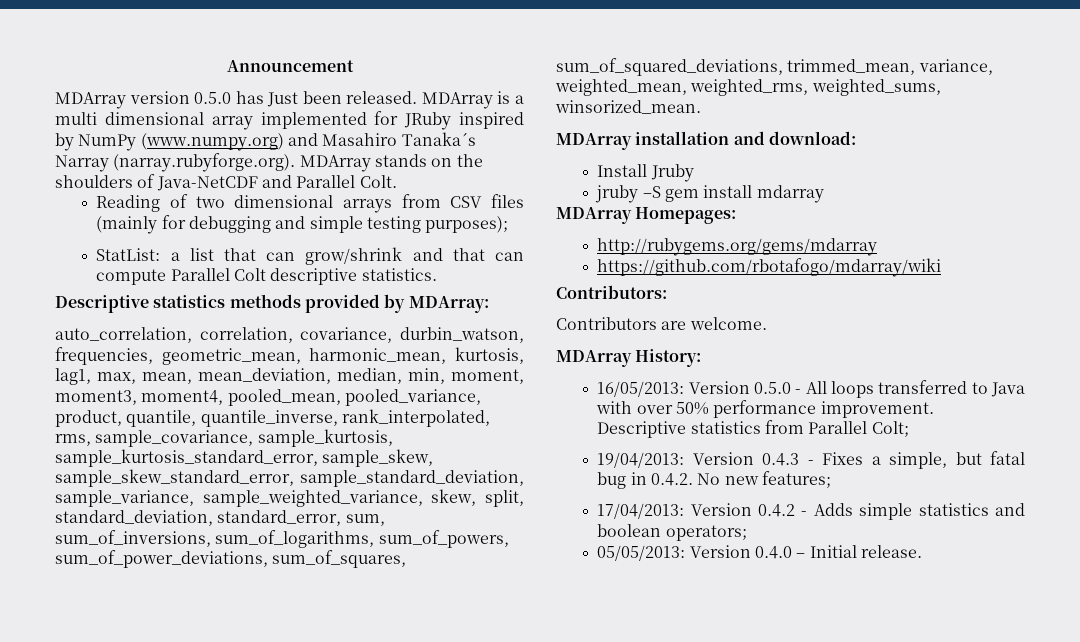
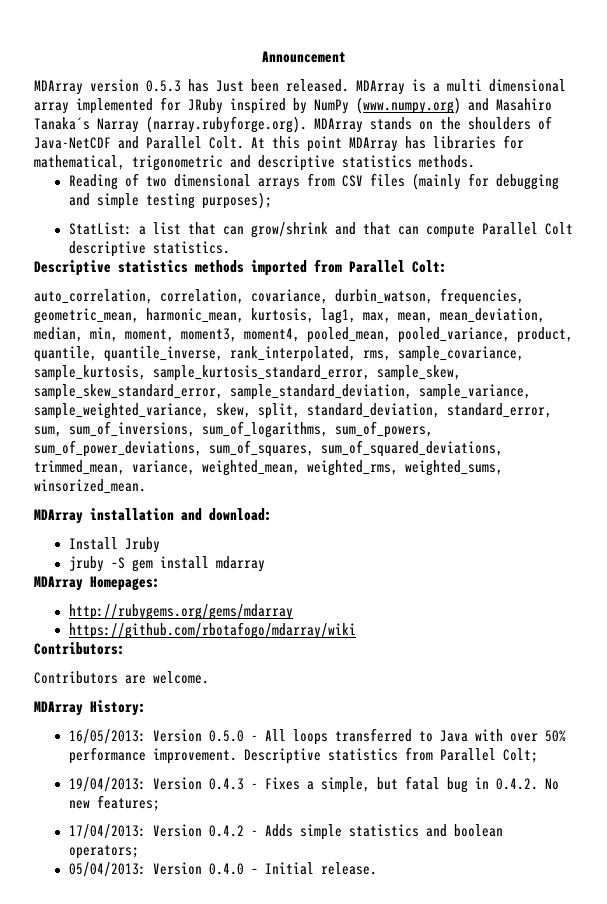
- MDArray version 0.5.0 has Just been released.
+ MDArray version 0.5.3 has Just been released.
+ At this point MDArray has libraries for mathematical, trigonometric and descriptive statistics methods.
- Descriptive statistics methods provided by MDArray:
+ Descriptive statistics methods imported from Parallel Colt:
- 05/05/2013: Version 0.4.0 – Initial release.
+ 05/04/2013: Version 0.4.0 – Initial release.

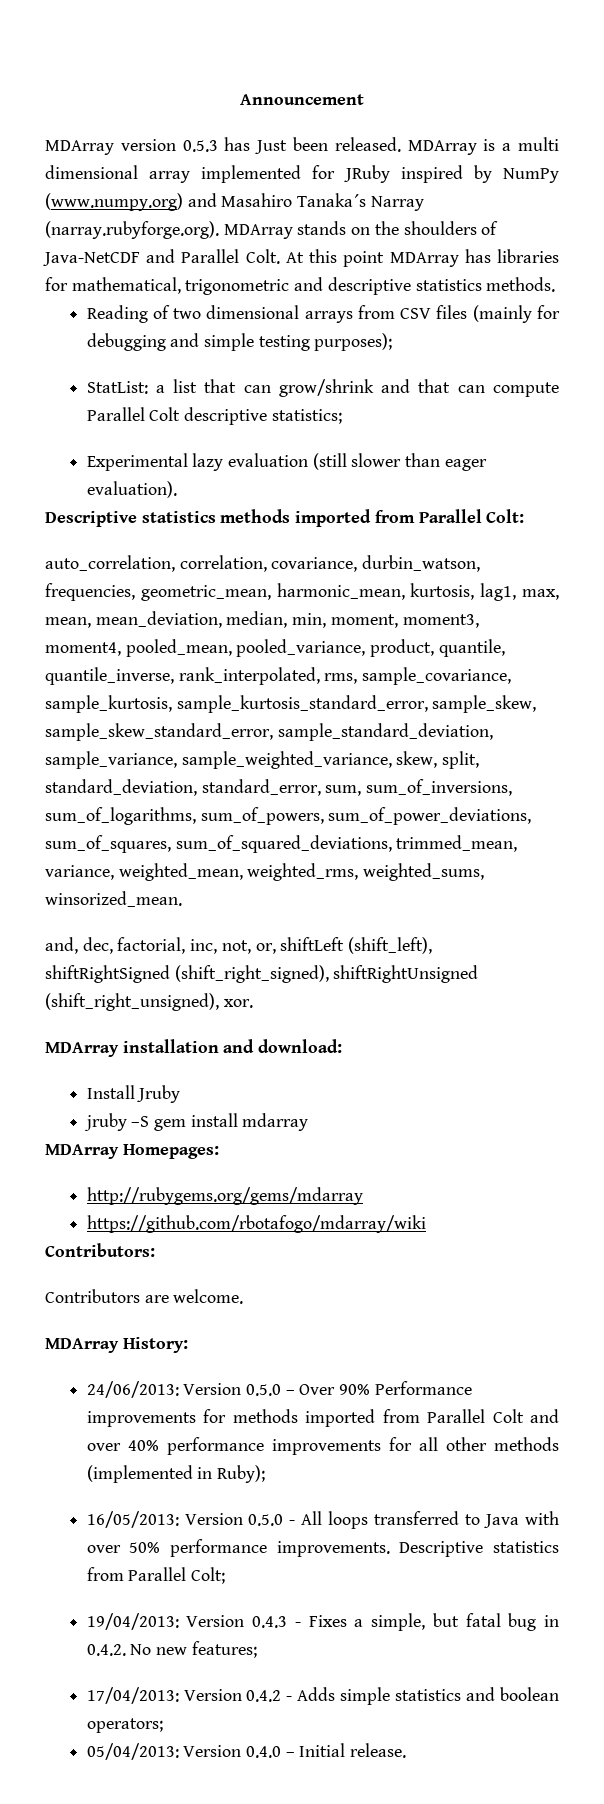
- StatList: a list that can grow/shrink and that can compute Parallel Colt descriptive statistics.
+ StatList: a list that can grow/shrink and that can compute Parallel Colt descriptive statistics;
+ Experimental lazy evaluation (still slower than eager evaluation).
+ and, dec, factorial, inc, not, or, shiftLeft (shift_left), shiftRightSigned (shift_right_signed), shiftRightUnsigned (shift_right_unsigned), xor.
+ 24/06/2013: Version 0.5.0 – Over 90% Performance improvements for methods imported from Parallel Colt and over 40% performance improvements for all other methods (implemented in Ruby);
- 16/05/2013: Version 0.5.0 - All loops transferred to Java with over 50% performance improvement.
+ 16/05/2013: Version 0.5.0 - All loops transferred to Java with over 50% performance improvements.

